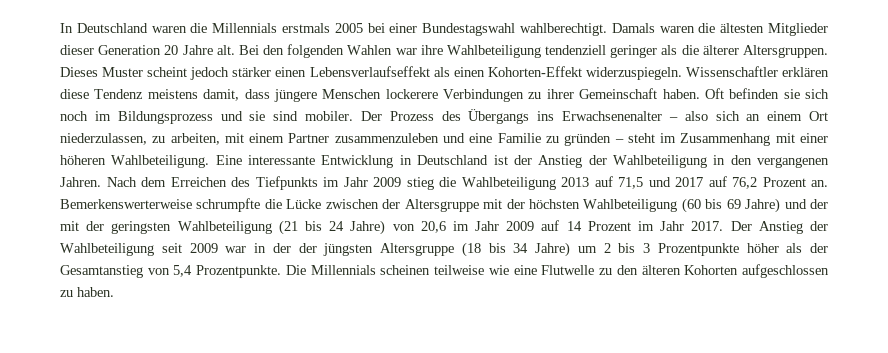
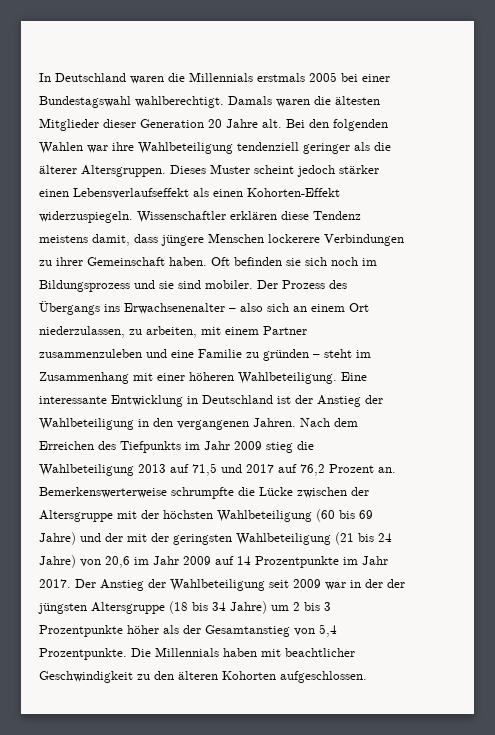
- Bemerkenswerterweise schrumpfte die Lücke zwischen der Altersgruppe mit der höchsten Wahlbeteiligung (60 bis 69 Jahre) und der mit der geringsten Wahlbeteiligung (21 bis 24 Jahre) von 20,6 im Jahr 2009 auf 14 Prozent im Jahr 2017.
+ Bemerkenswerterweise schrumpfte die Lücke zwischen der Altersgruppe mit der höchsten Wahlbeteiligung (60 bis 69 Jahre) und der mit der geringsten Wahlbeteiligung (21 bis 24 Jahre) von 20,6 im Jahr 2009 auf 14 Prozentpunkte im Jahr 2017.
- Die Millennials scheinen teilweise wie eine Flutwelle zu den älteren Kohorten aufgeschlossen zu haben.
+ Die Millennials haben mit beachtlicher Geschwindigkeit zu den älteren Kohorten aufgeschlossen.

